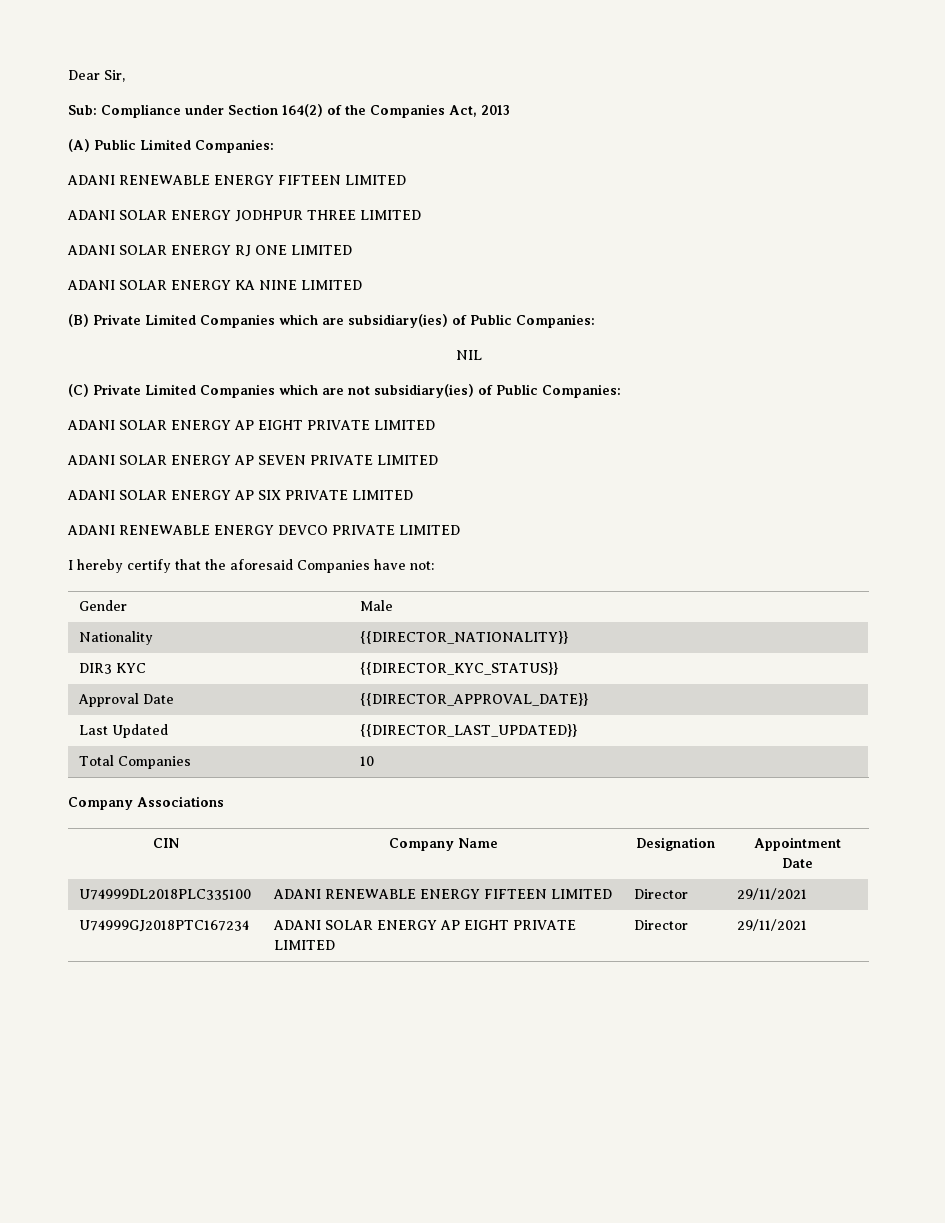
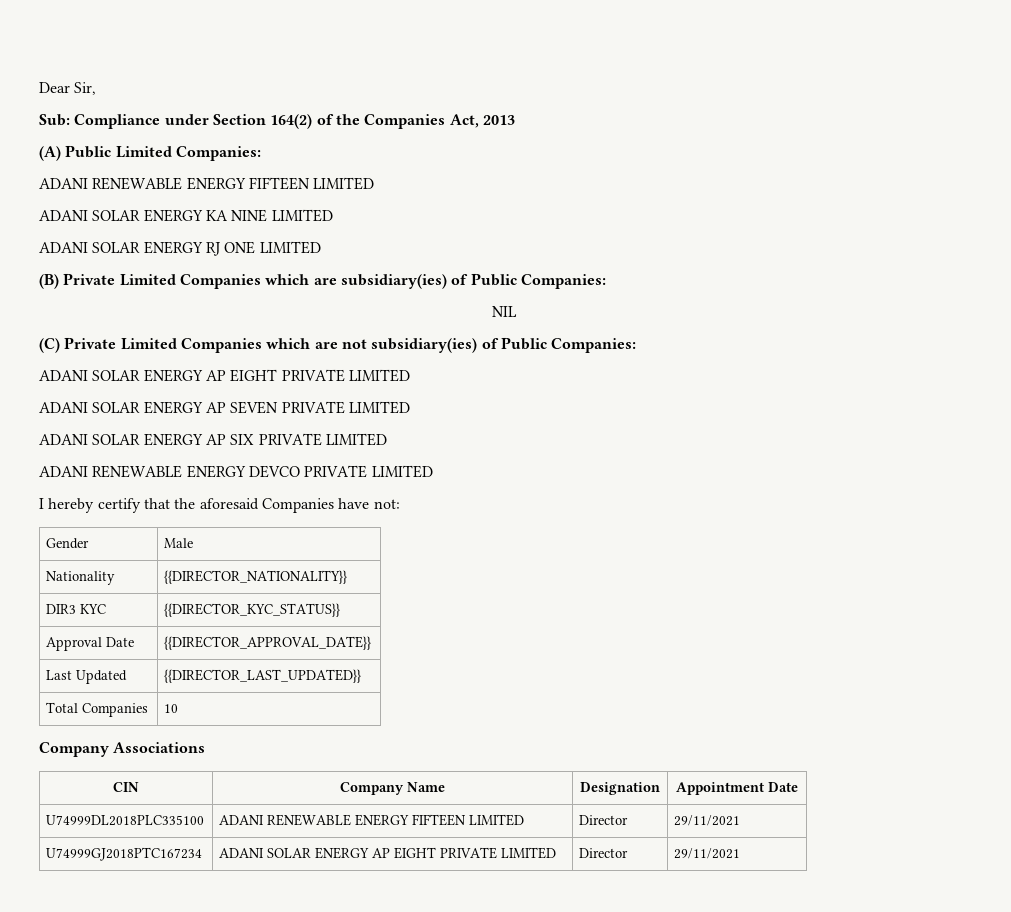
- ADANI SOLAR ENERGY JODHPUR THREE LIMITED
+ ADANI SOLAR ENERGY KA NINE LIMITED
- ADANI SOLAR ENERGY KA NINE LIMITED

